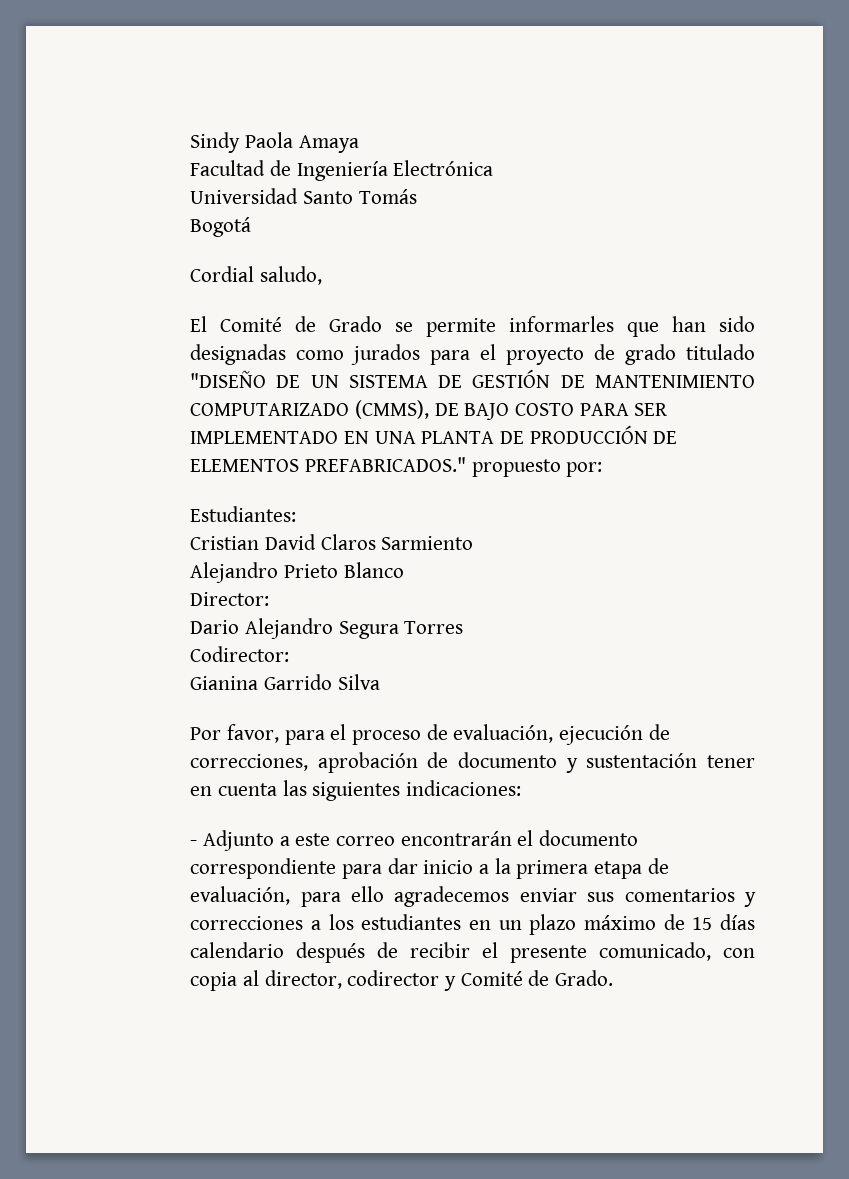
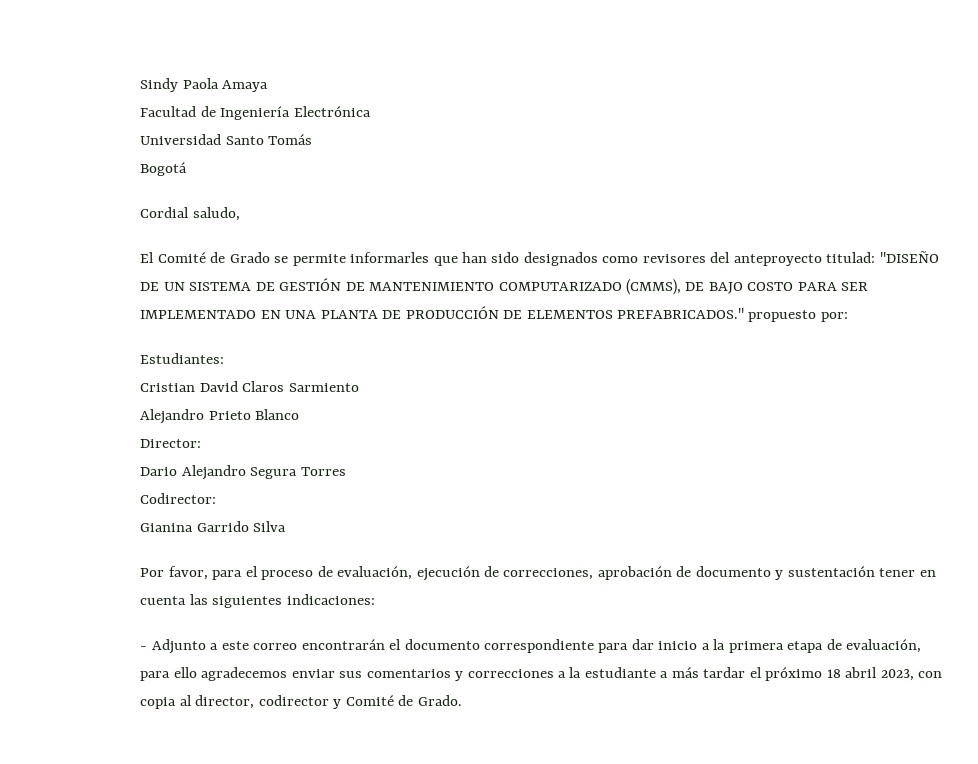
- El Comité de Grado se permite informarles que han sido designadas como jurados para el proyecto de grado titulado "DISEÑO DE UN SISTEMA DE GESTIÓN DE MANTENIMIENTO COMPUTARIZADO (CMMS), DE BAJO COSTO PARA SER IMPLEMENTADO EN UNA PLANTA DE PRODUCCIÓN DE ELEMENTOS PREFABRICADOS." propuesto por:
+ El Comité de Grado se permite informarles que han sido designados como revisores del anteproyecto titulad: "DISEÑO DE UN SISTEMA DE GESTIÓN DE MANTENIMIENTO COMPUTARIZADO (CMMS), DE BAJO COSTO PARA SER IMPLEMENTADO EN UNA PLANTA DE PRODUCCIÓN DE ELEMENTOS PREFABRICADOS." propuesto por:
- - Adjunto a este correo encontrarán el documento correspondiente para dar inicio a la primera etapa de evaluación, para ello agradecemos enviar sus comentarios y correcciones a los estudiantes en un plazo máximo de 15 días calendario después de recibir el presente comunicado, con copia al director, codirector y Comité de Grado.
+ - Adjunto a este correo encontrarán el documento correspondiente para dar inicio a la primera etapa de evaluación, para ello agradecemos enviar sus comentarios y correcciones a la estudiante a más tardar el próximo 18 abril 2023, con copia al director, codirector y Comité de Grado.

